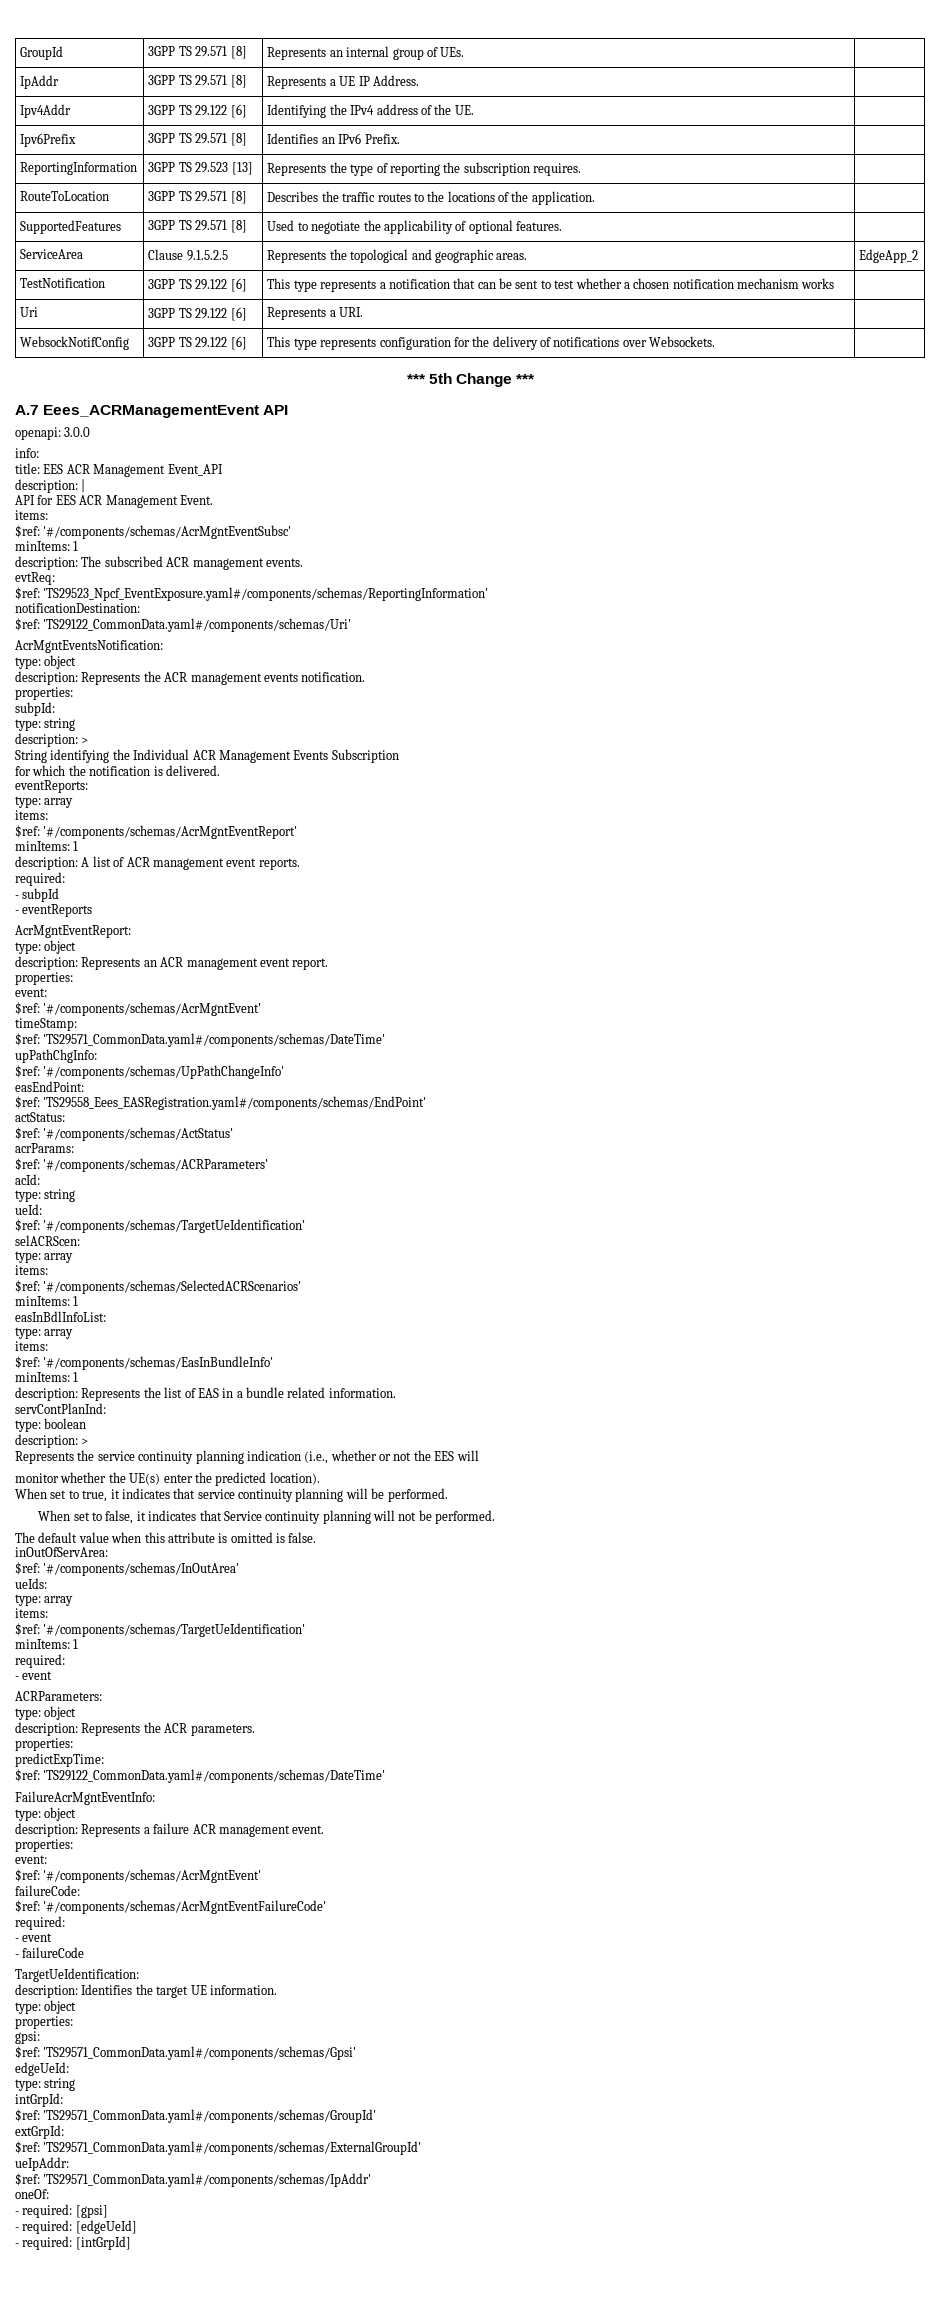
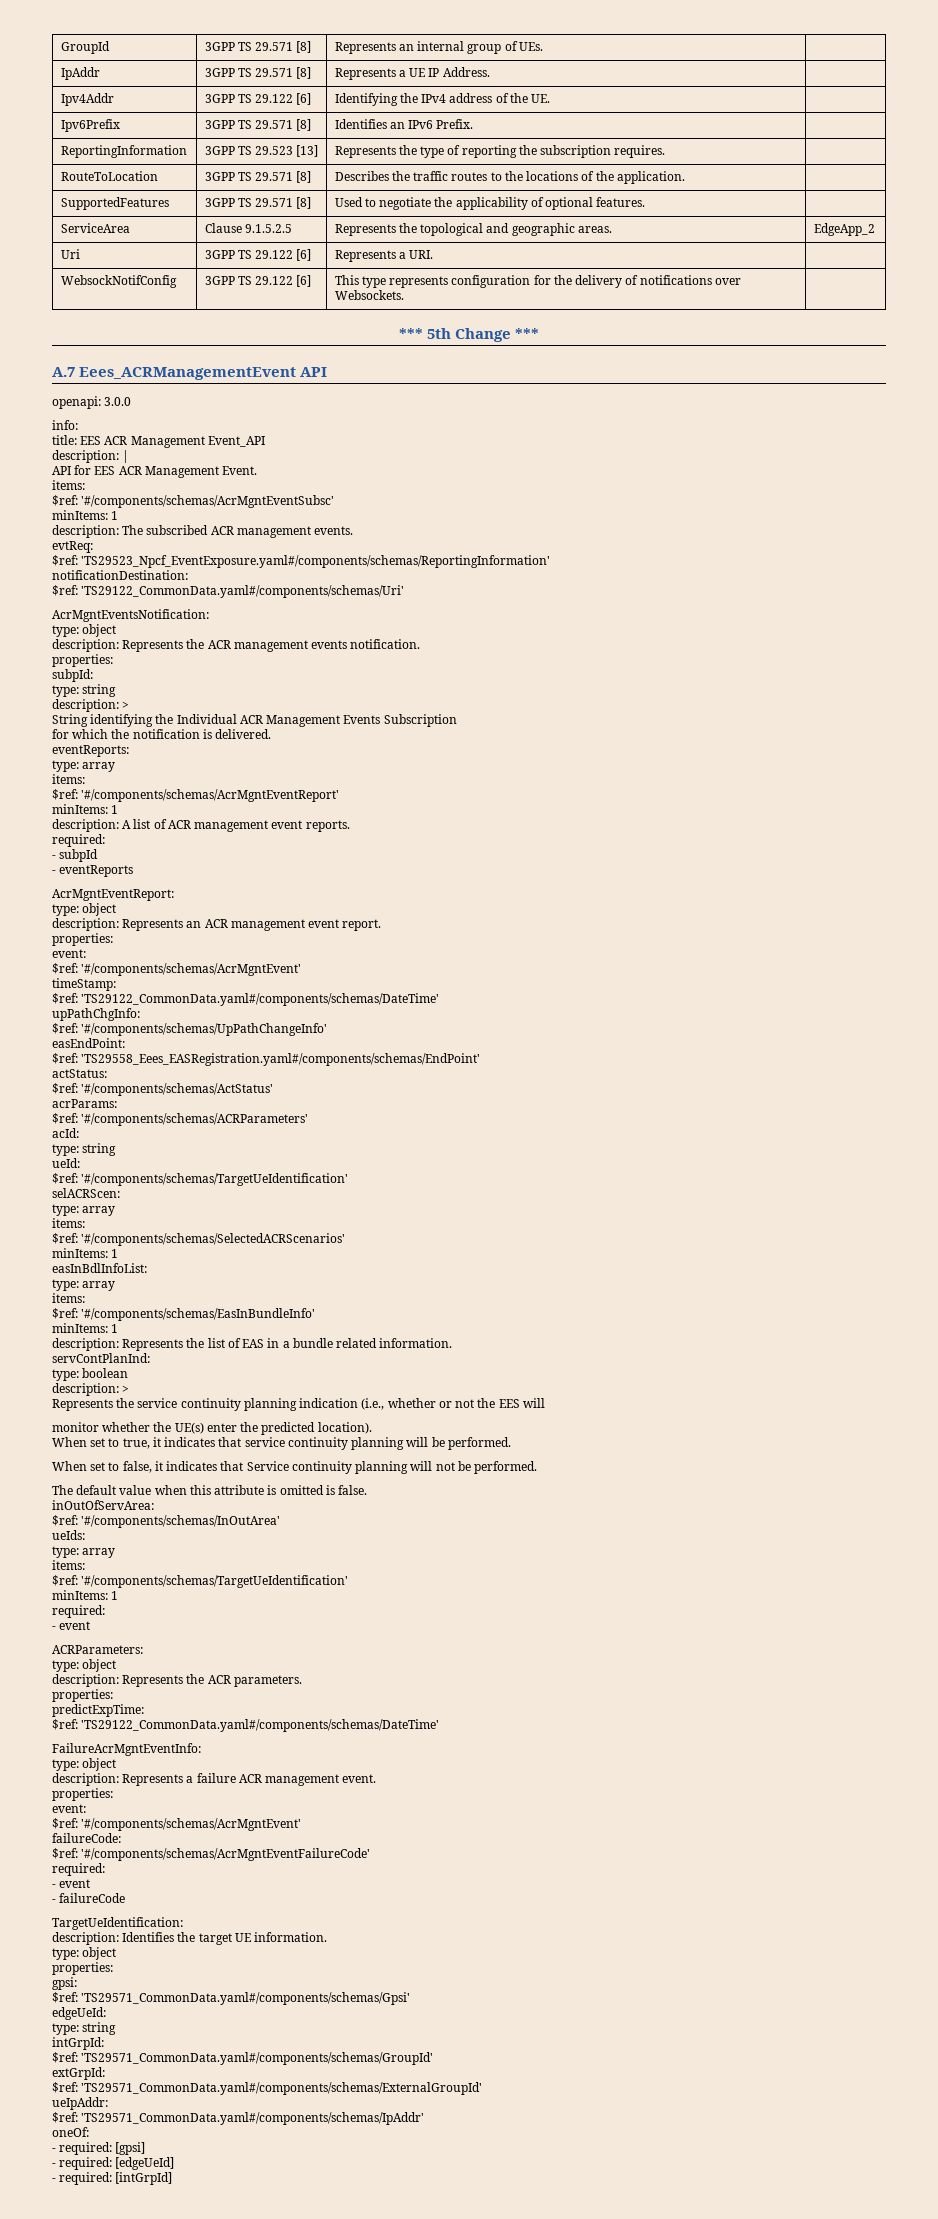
- TestNotification | 3GPP TS 29.122 [6] | This type represents a notification that can be sent to test whether a chosen notification mechanism works |
  timeStamp:
- $ref: 'TS29571_CommonData.yaml#/components/schemas/DateTime'
+ $ref: 'TS29122_CommonData.yaml#/components/schemas/DateTime'

